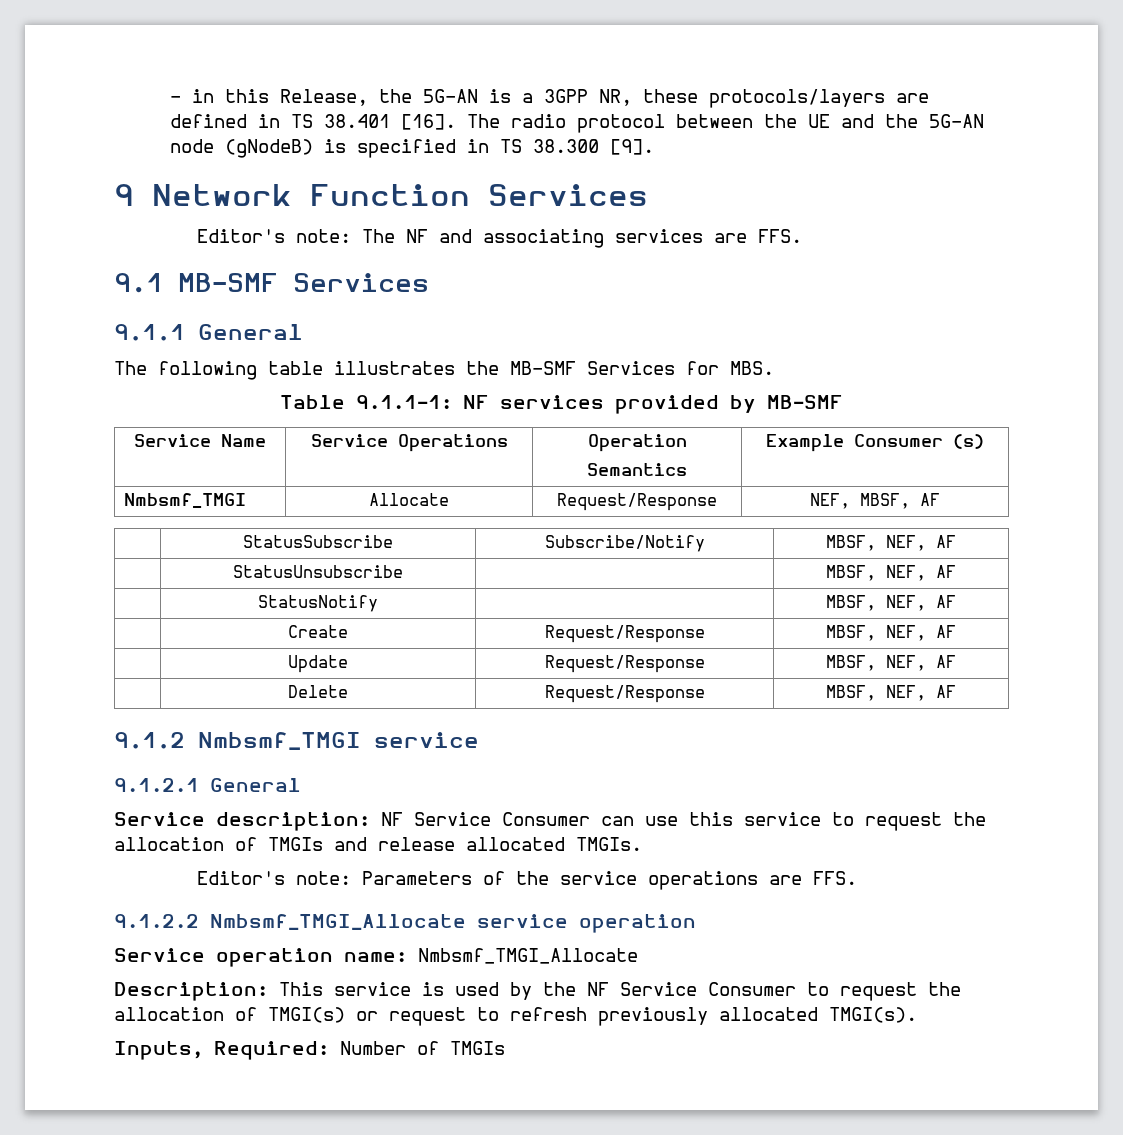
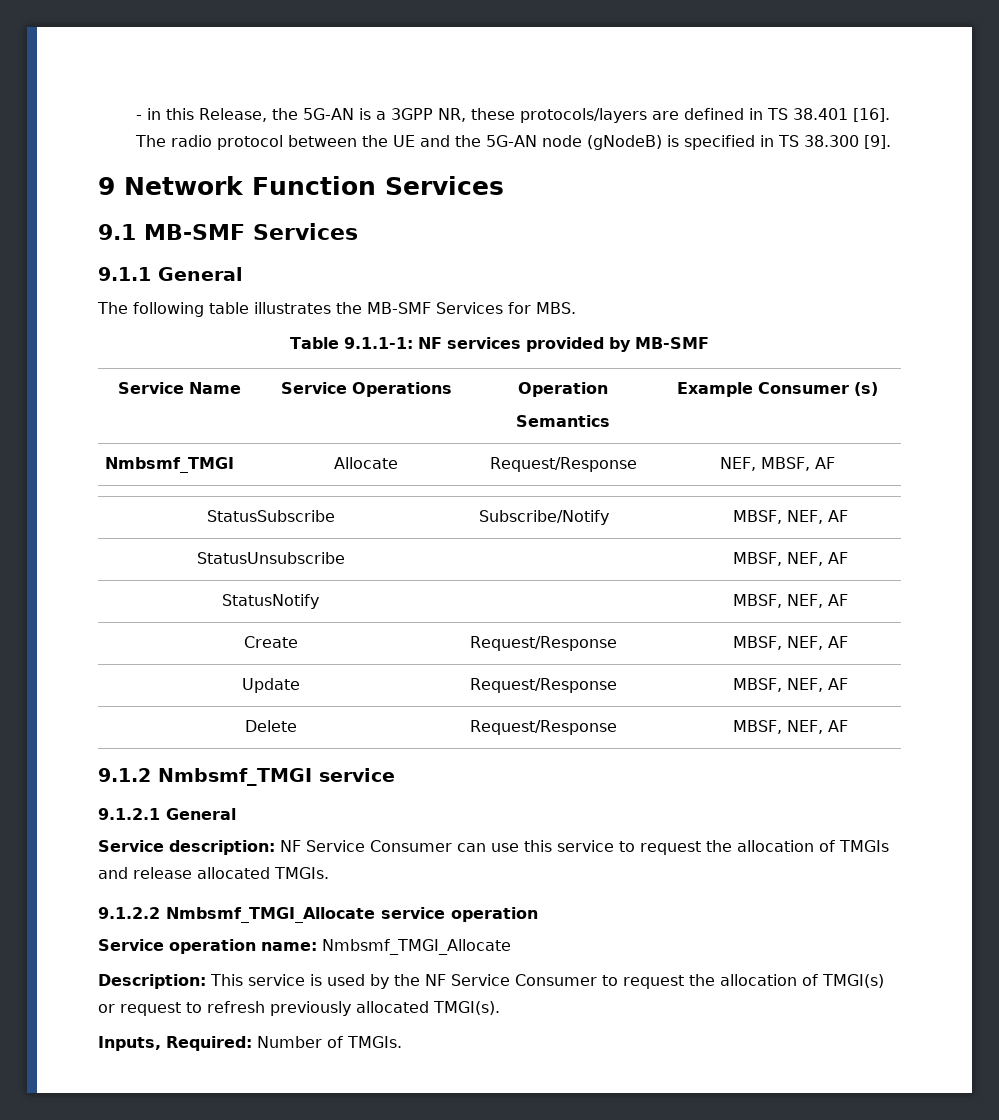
- Editor's note: The NF and associating services are FFS.
- Editor's note: Parameters of the service operations are FFS.
- Inputs, Required: Number of TMGIs
+ Inputs, Required: Number of TMGIs.

